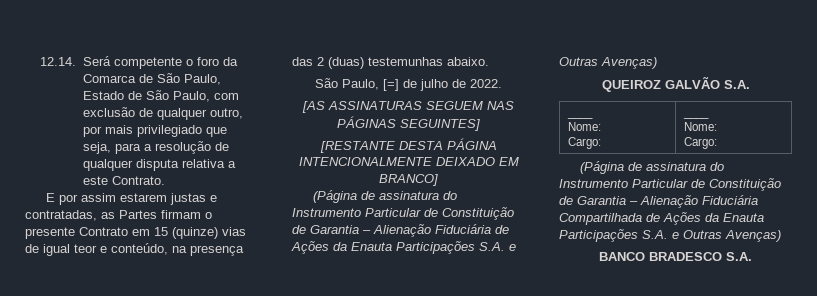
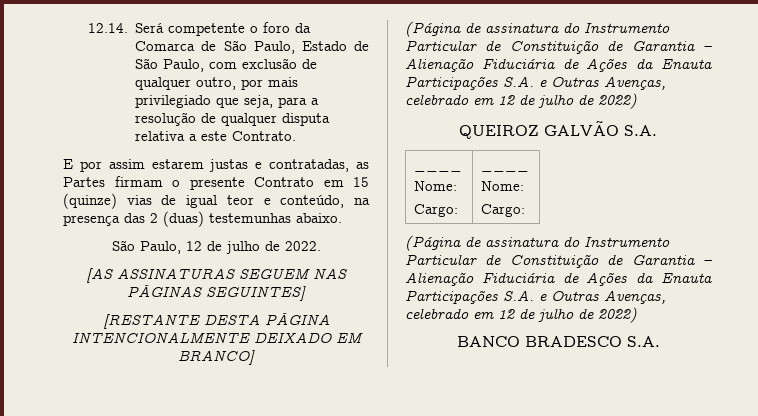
- São Paulo, [=] de julho de 2022.
+ São Paulo, 12 de julho de 2022.
  [RESTANTE DESTA PÁGINA INTENCIONALMENTE DEIXADO EM BRANCO]
- (Página de assinatura do Instrumento Particular de Constituição de Garantia – Alienação Fiduciária de Ações da Enauta Participações S.A. e Outras Avenças)
+ (Página de assinatura do Instrumento Particular de Constituição de Garantia – Alienação Fiduciária de Ações da Enauta Participações S.A. e Outras Avenças, celebrado em 12 de julho de 2022)
  QUEIROZ GALVÃO S.A.
  ____
  Nome:
  Cargo: | ____
  Nome:
  Cargo:
- (Página de assinatura do Instrumento Particular de Constituição de Garantia – Alienação Fiduciária Compartilhada de Ações da Enauta Participações S.A. e Outras Avenças)
+ (Página de assinatura do Instrumento Particular de Constituição de Garantia – Alienação Fiduciária de Ações da Enauta Participações S.A. e Outras Avenças, celebrado em 12 de julho de 2022)

